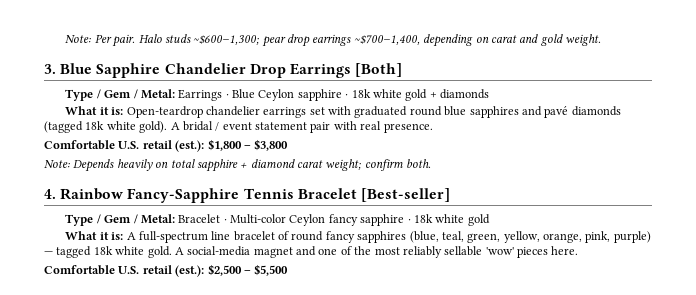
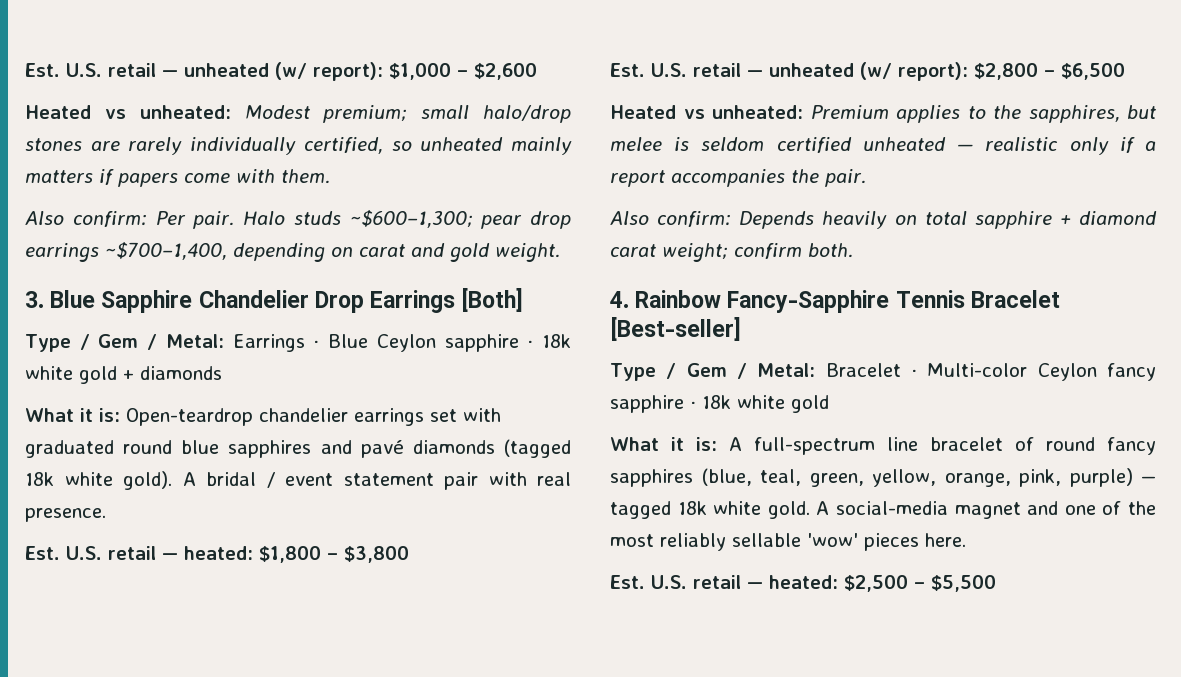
- Note: Per pair.
+ Est. U.S. retail — unheated (w/ report): $1,000 – $2,600
+ Heated vs unheated: Modest premium; small halo/drop stones are rarely individually certified, so unheated mainly matters if papers come with them.
+ Also confirm: Per pair.
- Comfortable U.S. retail (est.): $1,800 – $3,800
+ Est. U.S. retail — heated: $1,800 – $3,800
- Note: Depends heavily on total sapphire + diamond carat weight; confirm both.
+ Est. U.S. retail — unheated (w/ report): $2,800 – $6,500
+ Heated vs unheated: Premium applies to the sapphires, but melee is seldom certified unheated — realistic only if a report accompanies the pair.
+ Also confirm: Depends heavily on total sapphire + diamond carat weight; confirm both.
- Comfortable U.S. retail (est.): $2,500 – $5,500
+ Est. U.S. retail — heated: $2,500 – $5,500

